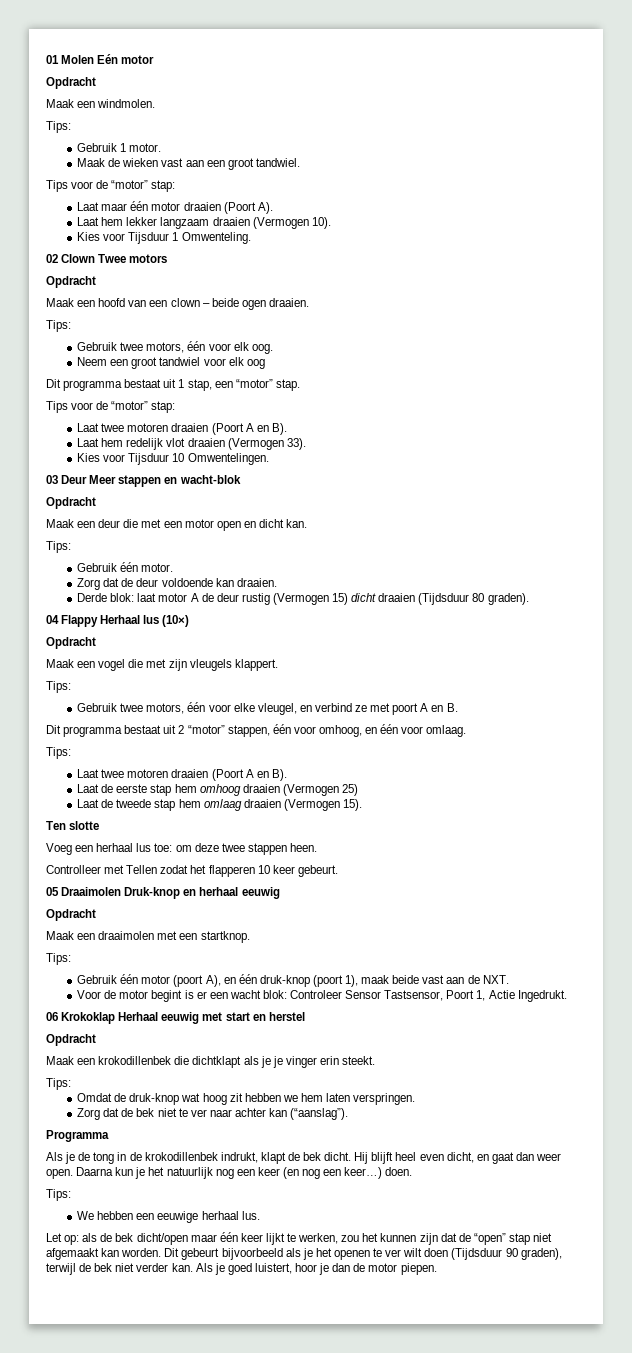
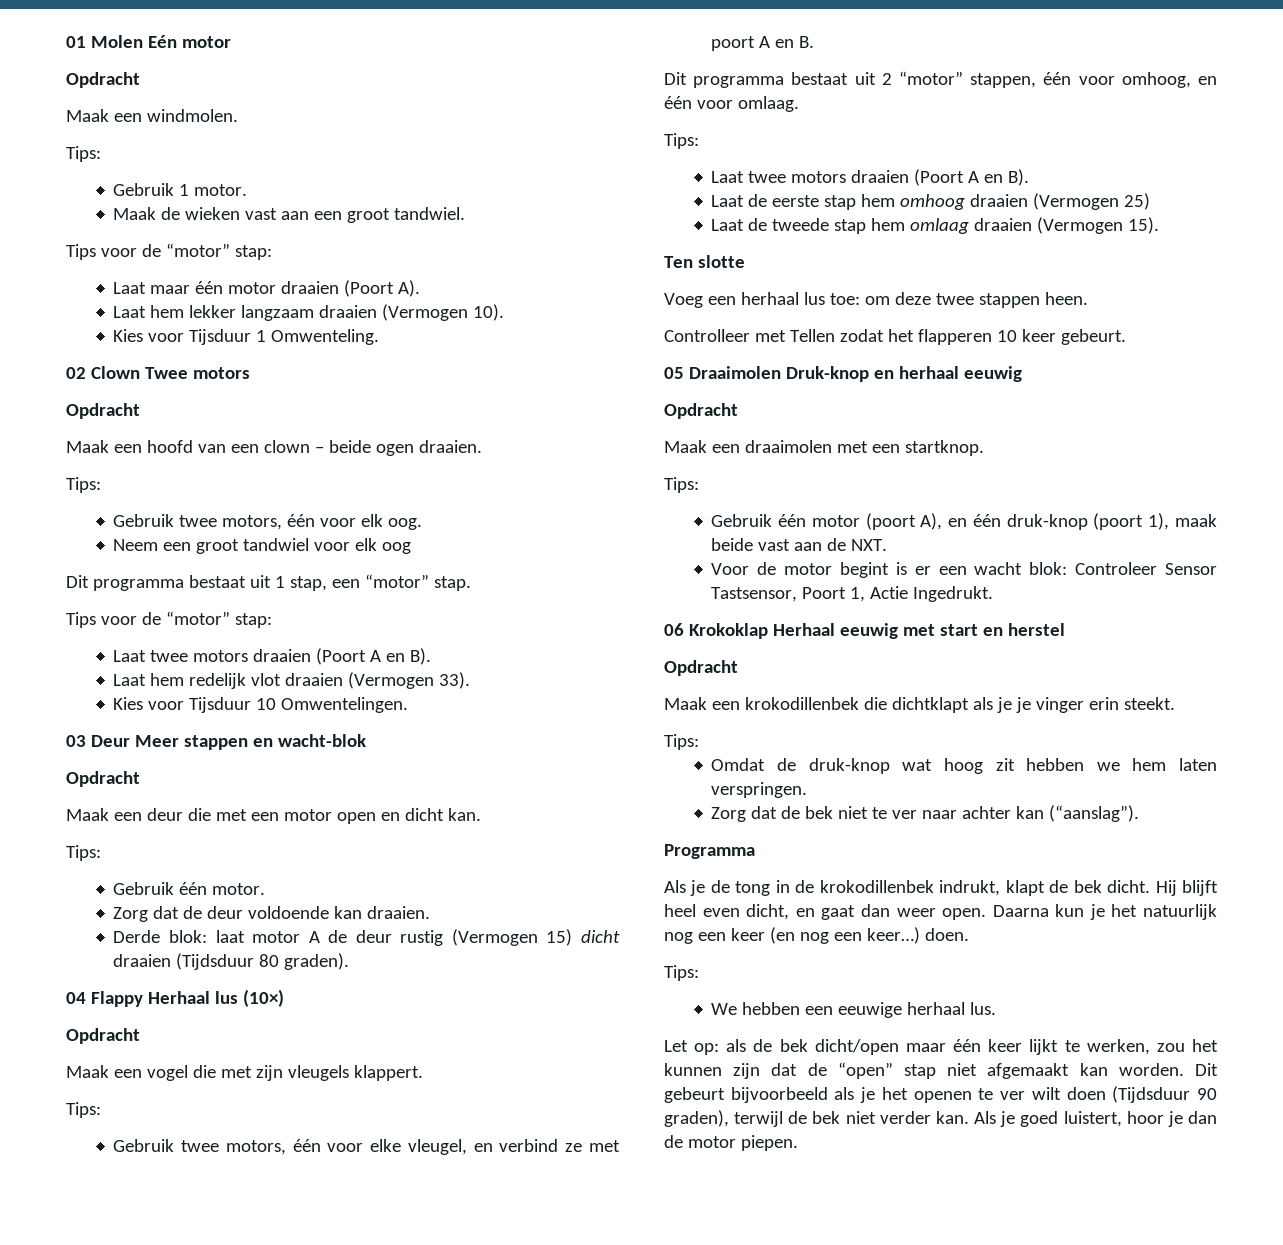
  Dit programma bestaat uit 1 stap, een “motor” stap.
  Tips voor de “motor” stap:
- Laat twee motoren draaien (Poort A en B).
+ Laat twee motors draaien (Poort A en B).
  Dit programma bestaat uit 2 “motor” stappen, één voor omhoog, en één voor omlaag.
  Tips:
- Laat twee motoren draaien (Poort A en B).
+ Laat twee motors draaien (Poort A en B).

